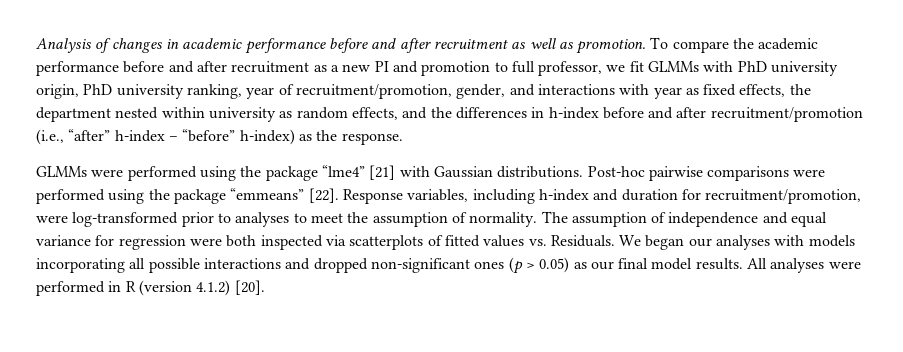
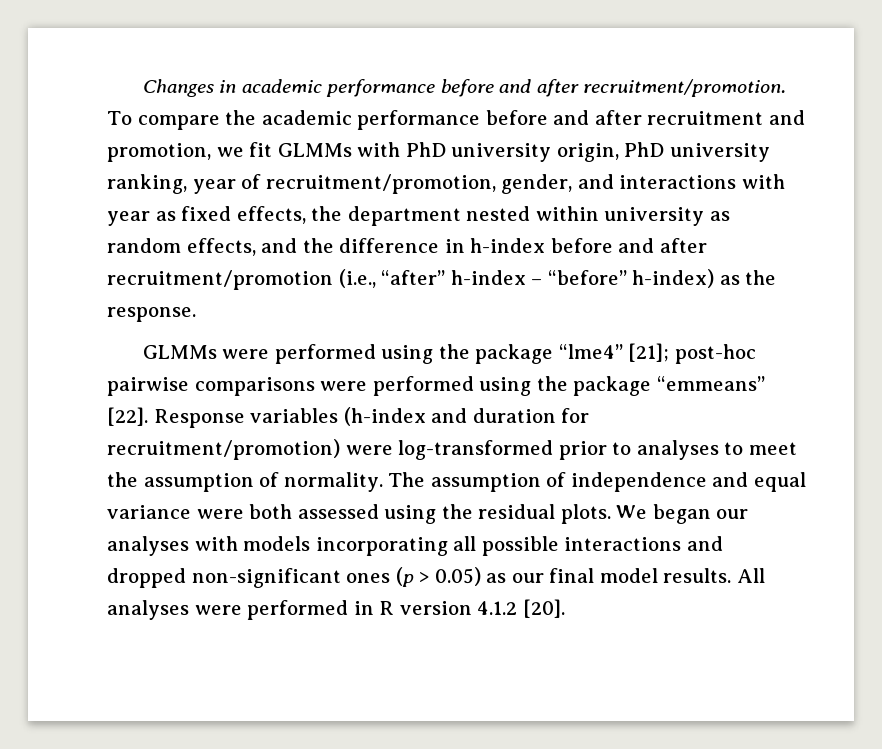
- Analysis of changes in academic performance before and after recruitment as well as promotion.
+ Changes in academic performance before and after recruitment/promotion.
- To compare the academic performance before and after recruitment as a new PI and promotion to full professor, we fit GLMMs with PhD university origin, PhD university ranking, year of recruitment/promotion, gender, and interactions with year as fixed effects, the department nested within university as random effects, and the differences in h-index before and after recruitment/promotion (i.e., “after” h-index – “before” h-index) as the response.
+ To compare the academic performance before and after recruitment and promotion, we fit GLMMs with PhD university origin, PhD university ranking, year of recruitment/promotion, gender, and interactions with year as fixed effects, the department nested within university as random effects, and the difference in h-index before and after recruitment/promotion (i.e., “after” h-index – “before” h-index) as the response.
- GLMMs were performed using the package “lme4” [21] with Gaussian distributions. Post-hoc pairwise comparisons were performed using the package “emmeans” [22].
+ GLMMs were performed using the package “lme4” [21]; post-hoc pairwise comparisons were performed using the package “emmeans” [22].
- Response variables, including h-index and duration for recruitment/promotion, were log-transformed prior to analyses to meet the assumption of normality.
+ Response variables (h-index and duration for recruitment/promotion) were log-transformed prior to analyses to meet the assumption of normality.
- The assumption of independence and equal variance for regression were both inspected via scatterplots of fitted values vs. Residuals.
+ The assumption of independence and equal variance were both assessed using the residual plots.
- All analyses were performed in R (version 4.1.2) [20].
+ All analyses were performed in R version 4.1.2 [20].

